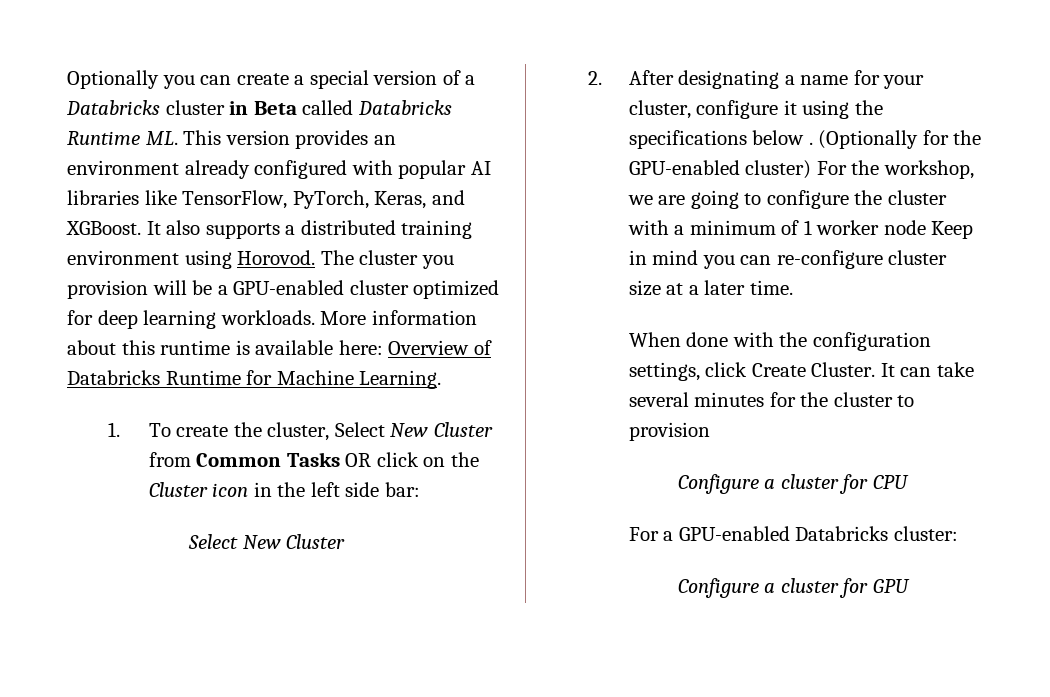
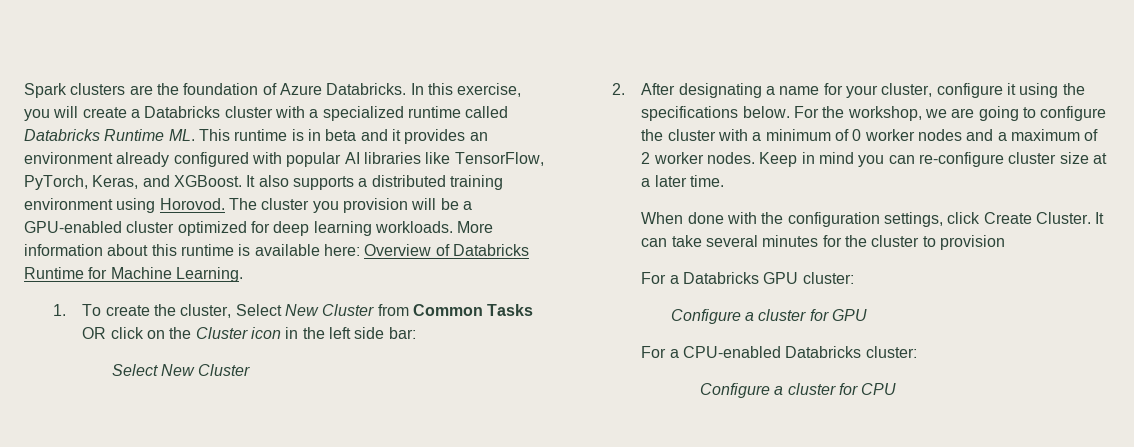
- Optionally you can create a special version of a Databricks cluster in Beta called Databricks Runtime ML. This version provides an environment already configured with popular AI libraries like TensorFlow, PyTorch, Keras, and XGBoost.
+ Spark clusters are the foundation of Azure Databricks. In this exercise, you will create a Databricks cluster with a specialized runtime called Databricks Runtime ML. This runtime is in beta and it provides an environment already configured with popular AI libraries like TensorFlow, PyTorch, Keras, and XGBoost.
- 2. After designating a name for your cluster, configure it using the specifications below . (Optionally for the GPU-enabled cluster) For the workshop, we are going to configure the cluster with a minimum of 1 worker node Keep in mind you can re-configure cluster size at a later time.
+ 2. After designating a name for your cluster, configure it using the specifications below. For the workshop, we are going to configure the cluster with a minimum of 0 worker nodes and a maximum of 2 worker nodes. Keep in mind you can re-configure cluster size at a later time.
- Configure a cluster for CPU
- For a GPU-enabled Databricks cluster:
+ For a Databricks GPU cluster:
+ Configure a cluster for GPU
+ For a CPU-enabled Databricks cluster:
- Configure a cluster for GPU
+ Configure a cluster for CPU

